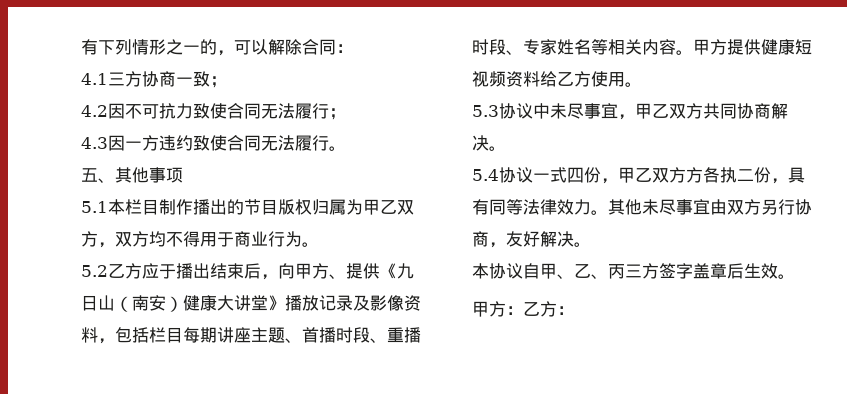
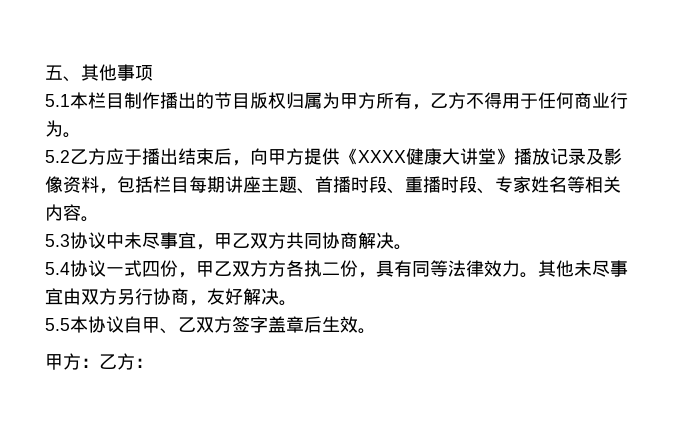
- 有下列情形之一的，可以解除合同：
- 4.1三方协商一致；
- 4.2因不可抗力致使合同无法履行；
- 4.3因一方违约致使合同无法履行。
- 5.1本栏目制作播出的节目版权归属为甲乙双方，双方均不得用于商业行为。
+ 5.1本栏目制作播出的节目版权归属为甲方所有，乙方不得用于任何商业行为。
- 5.2乙方应于播出结束后，向甲方、提供《九日山（南安）健康大讲堂》播放记录及影像资料，包括栏目每期讲座主题、首播时段、重播时段、专家姓名等相关内容。甲方提供健康短视频资料给乙方使用。
+ 5.2乙方应于播出结束后，向甲方提供《XXXX健康大讲堂》播放记录及影像资料，包括栏目每期讲座主题、首播时段、重播时段、专家姓名等相关内容。
- 本协议自甲、乙、丙三方签字盖章后生效。
+ 5.5本协议自甲、乙双方签字盖章后生效。

